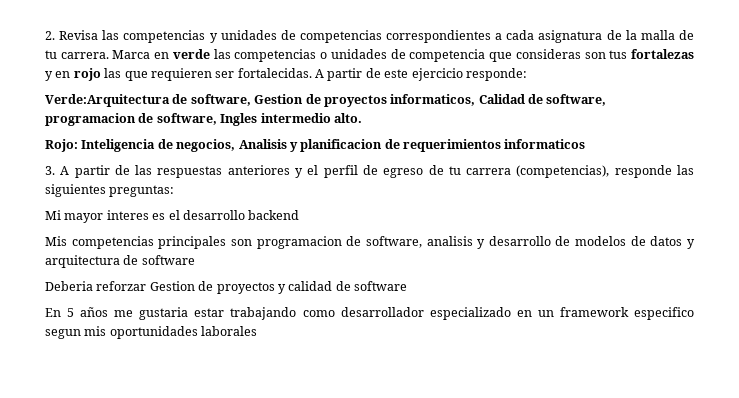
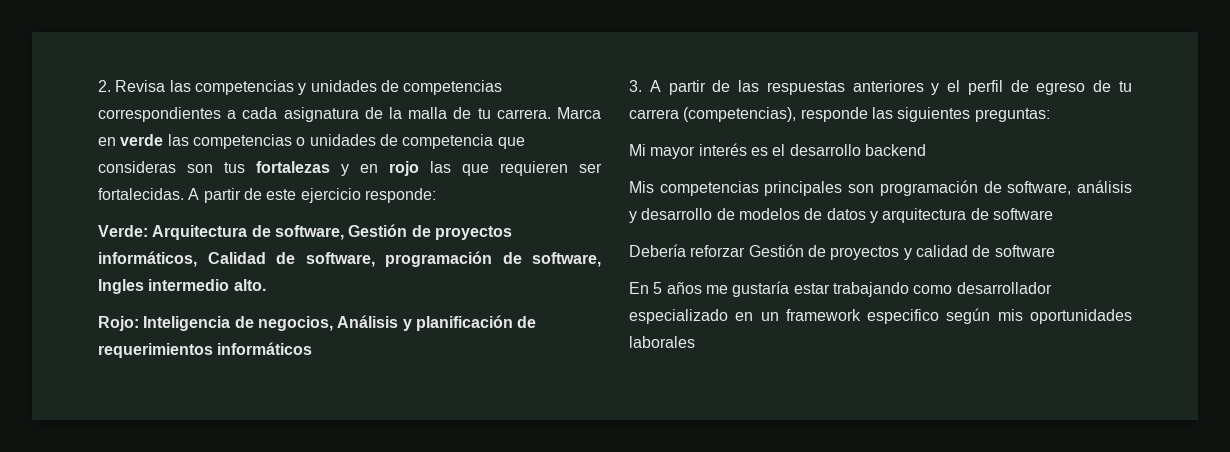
- Verde:Arquitectura de software, Gestion de proyectos informaticos, Calidad de software, programacion de software, Ingles intermedio alto.
+ Verde: Arquitectura de software, Gestión de proyectos informáticos, Calidad de software, programación de software, Ingles intermedio alto.
- Rojo: Inteligencia de negocios, Analisis y planificacion de requerimientos informaticos
+ Rojo: Inteligencia de negocios, Análisis y planificación de requerimientos informáticos
- Mi mayor interes es el desarrollo backend
+ Mi mayor interés es el desarrollo backend
- Mis competencias principales son programacion de software, analisis y desarrollo de modelos de datos y arquitectura de software
+ Mis competencias principales son programación de software, análisis y desarrollo de modelos de datos y arquitectura de software
- Deberia reforzar Gestion de proyectos y calidad de software
+ Debería reforzar Gestión de proyectos y calidad de software
- En 5 años me gustaria estar trabajando como desarrollador especializado en un framework especifico segun mis oportunidades laborales
+ En 5 años me gustaría estar trabajando como desarrollador especializado en un framework especifico según mis oportunidades laborales

